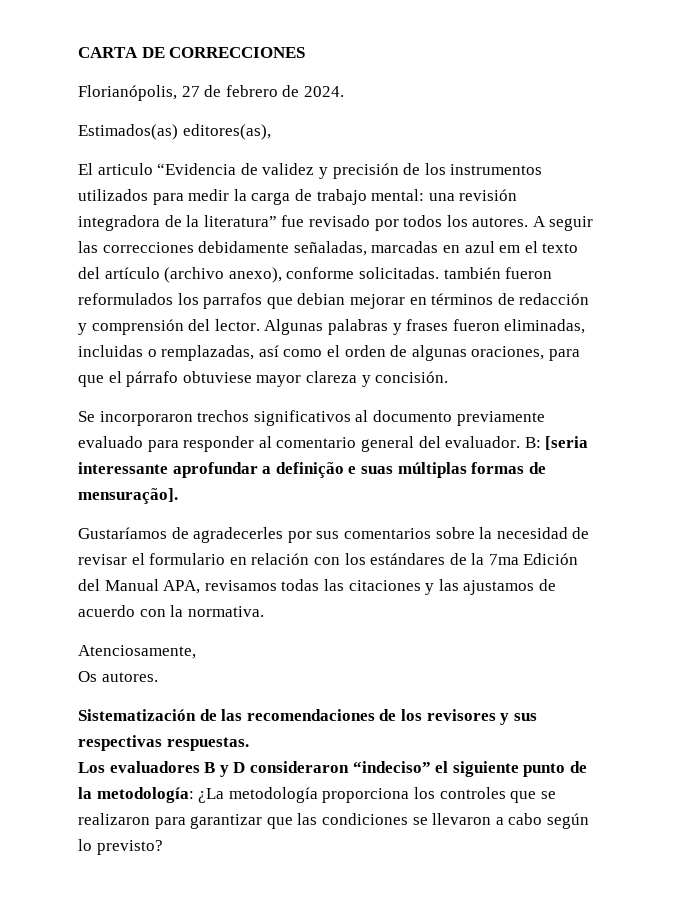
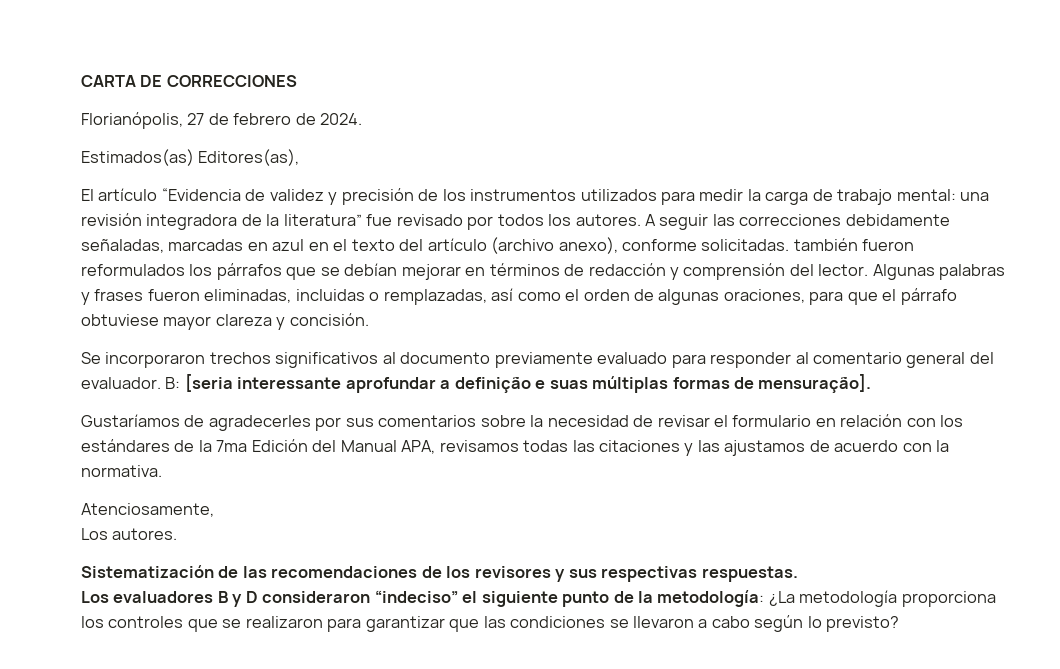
- Estimados(as) editores(as),
+ Estimados(as) Editores(as),
- El articulo “Evidencia de validez y precisión de los instrumentos utilizados para medir la carga de trabajo mental: una revisión integradora de la literatura” fue revisado por todos los autores.
+ El artículo “Evidencia de validez y precisión de los instrumentos utilizados para medir la carga de trabajo mental: una revisión integradora de la literatura” fue revisado por todos los autores.
- A seguir las correcciones debidamente señaladas, marcadas en azul em el texto del artículo (archivo anexo), conforme solicitadas. también fueron reformulados los parrafos que debian mejorar en términos de redacción y comprensión del lector.
+ A seguir las correcciones debidamente señaladas, marcadas en azul en el texto del artículo (archivo anexo), conforme solicitadas. también fueron reformulados los párrafos que se debían mejorar en términos de redacción y comprensión del lector.
- Os autores.
+ Los autores.

